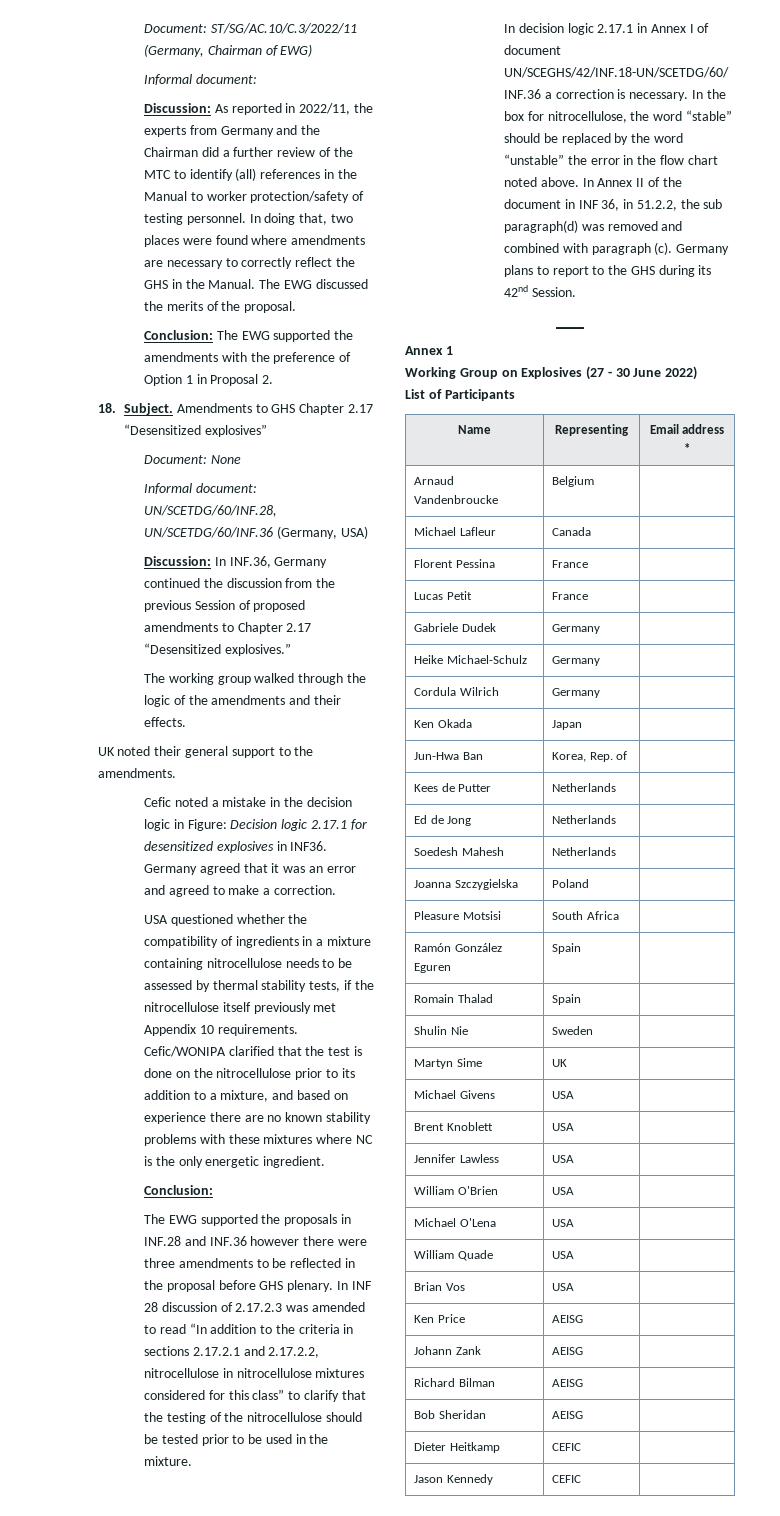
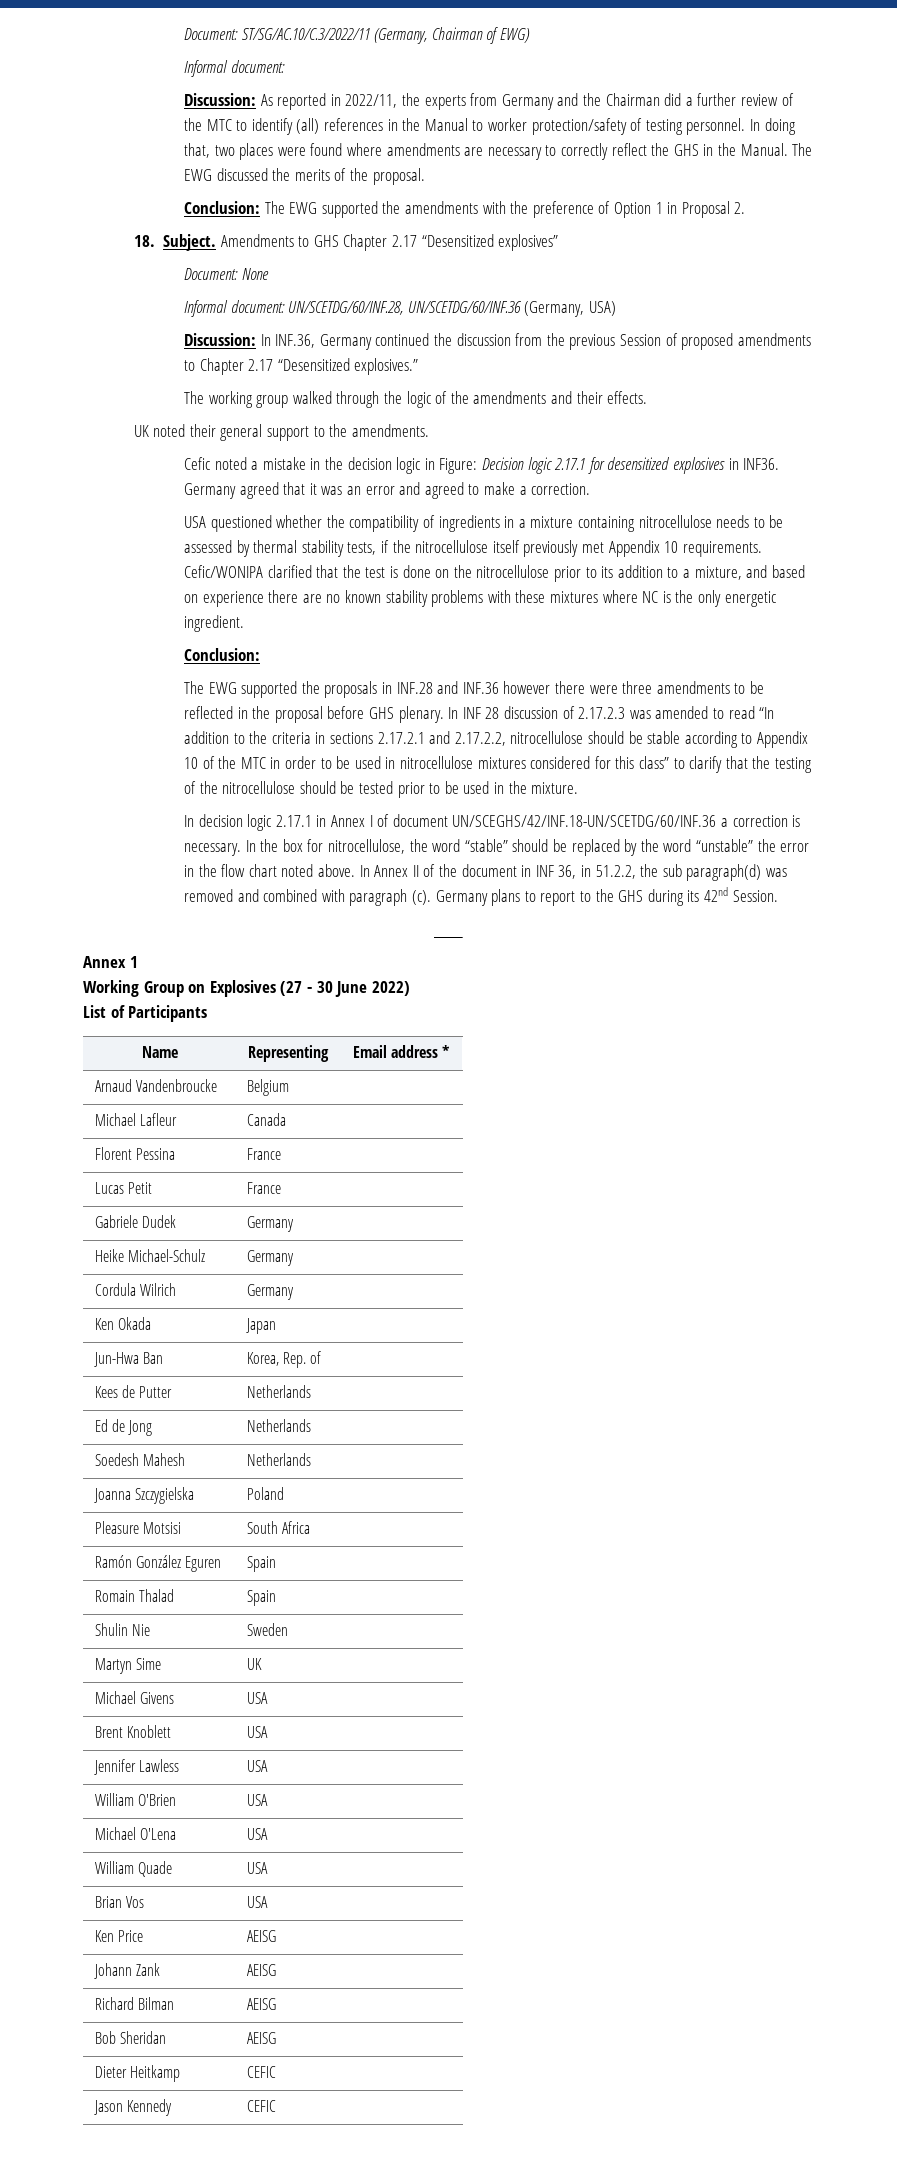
- In INF 28 discussion of 2.17.2.3 was amended to read “In addition to the criteria in sections 2.17.2.1 and 2.17.2.2, nitrocellulose in nitrocellulose mixtures considered for this class” to clarify that the testing of the nitrocellulose should be tested prior to be used in the mixture.
+ In INF 28 discussion of 2.17.2.3 was amended to read “In addition to the criteria in sections 2.17.2.1 and 2.17.2.2, nitrocellulose should be stable according to Appendix 10 of the MTC in order to be used in nitrocellulose mixtures considered for this class” to clarify that the testing of the nitrocellulose should be tested prior to be used in the mixture.

